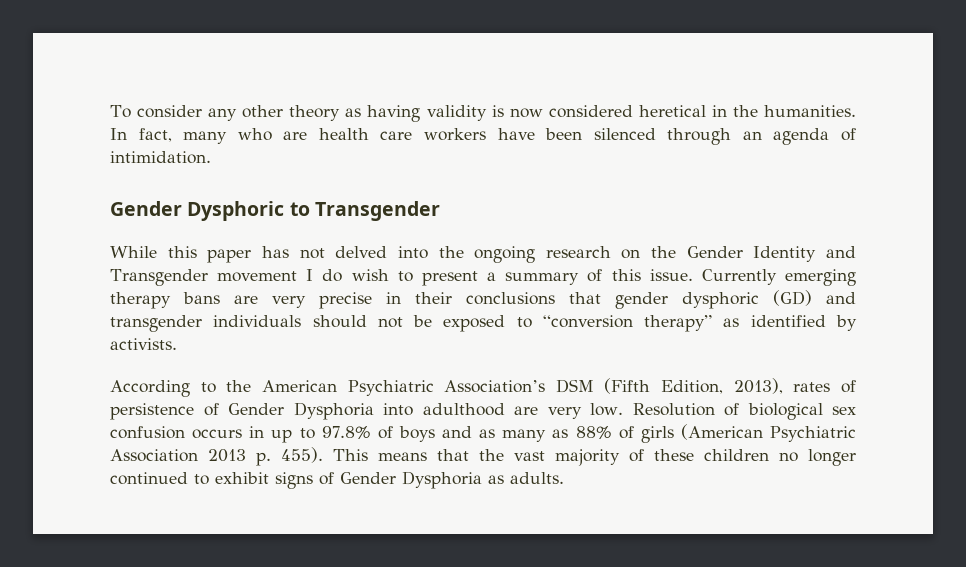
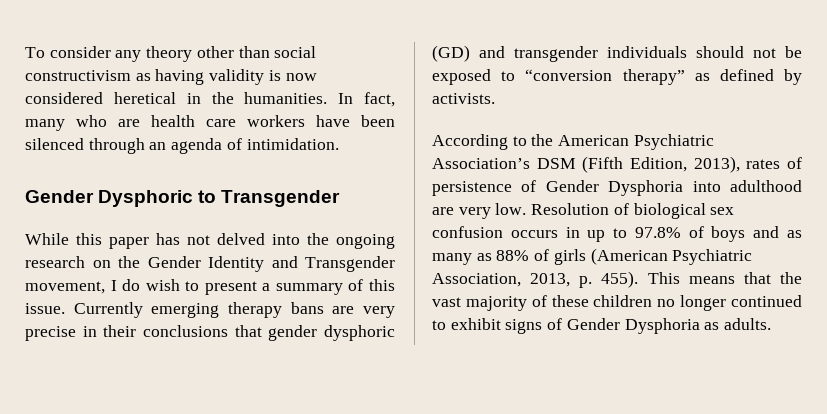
- To consider any other theory as having validity is now considered heretical in the humanities.
+ To consider any theory other than social constructivism as having validity is now considered heretical in the humanities.
- While this paper has not delved into the ongoing research on the Gender Identity and Transgender movement I do wish to present a summary of this issue.
+ While this paper has not delved into the ongoing research on the Gender Identity and Transgender movement, I do wish to present a summary of this issue.
- Currently emerging therapy bans are very precise in their conclusions that gender dysphoric (GD) and transgender individuals should not be exposed to “conversion therapy” as identified by activists.
+ Currently emerging therapy bans are very precise in their conclusions that gender dysphoric (GD) and transgender individuals should not be exposed to “conversion therapy” as defined by activists.
- Resolution of biological sex confusion occurs in up to 97.8% of boys and as many as 88% of girls (American Psychiatric Association 2013 p. 455).
+ Resolution of biological sex confusion occurs in up to 97.8% of boys and as many as 88% of girls (American Psychiatric Association, 2013, p. 455).

